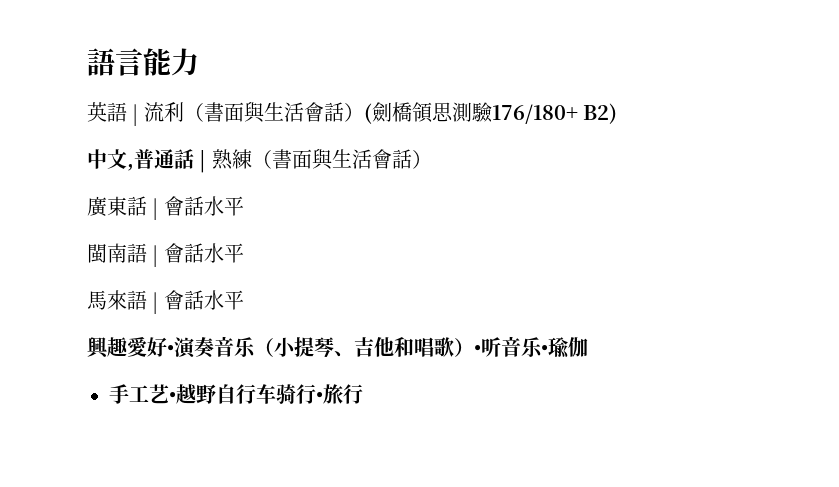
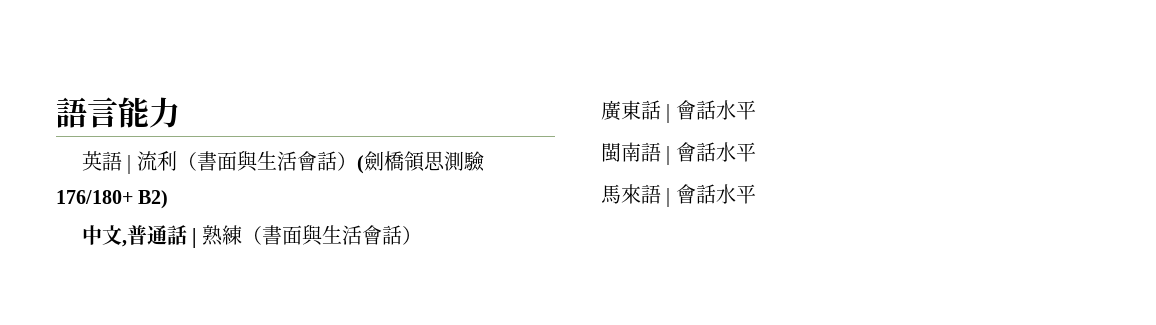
- 興趣愛好•演奏音乐（小提琴、吉他和唱歌）•听音乐•瑜伽
- 手工艺•越野自行车骑行•旅行

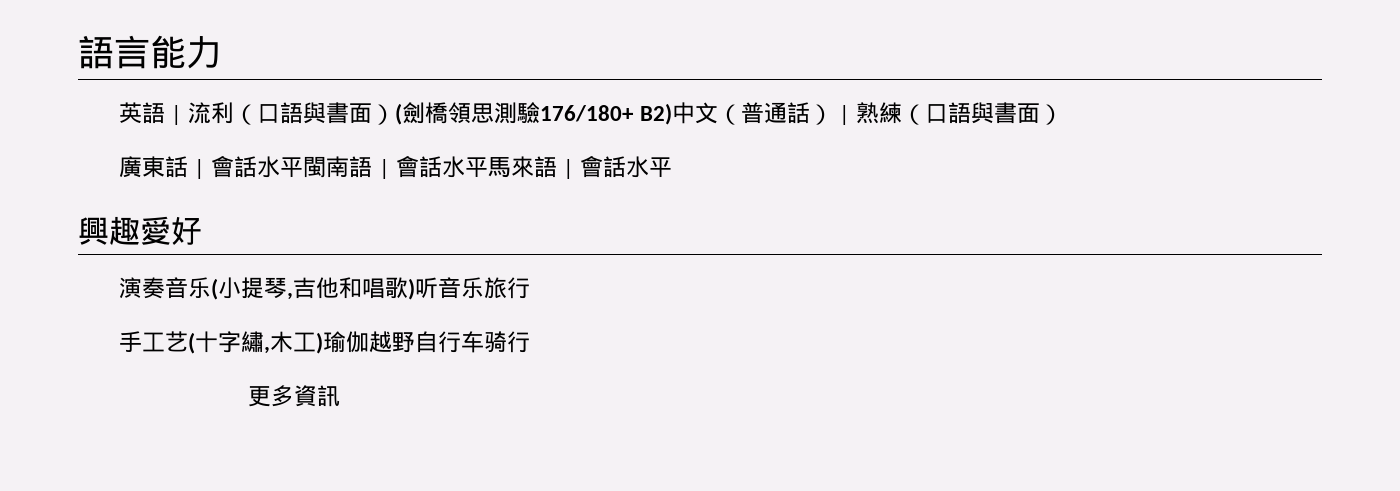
- 英語 | 流利（書面與生活會話）(劍橋領思測驗176/180+ B2)
- 中文,普通話 | 熟練（書面與生活會話）
+ 英語 | 流利（口語與書面）(劍橋領思測驗176/180+ B2)中文（普通話） | 熟練（口語與書面）
- 廣東話 | 會話水平
- 閩南語 | 會話水平
- 馬來語 | 會話水平
+ 廣東話 | 會話水平閩南語 | 會話水平馬來語 | 會話水平
+ 興趣愛好
+ 演奏音乐(小提琴,吉他和唱歌)听音乐旅行
+ 手工艺(十字繡,木工)瑜伽越野自行车骑行
+ 更多資訊

